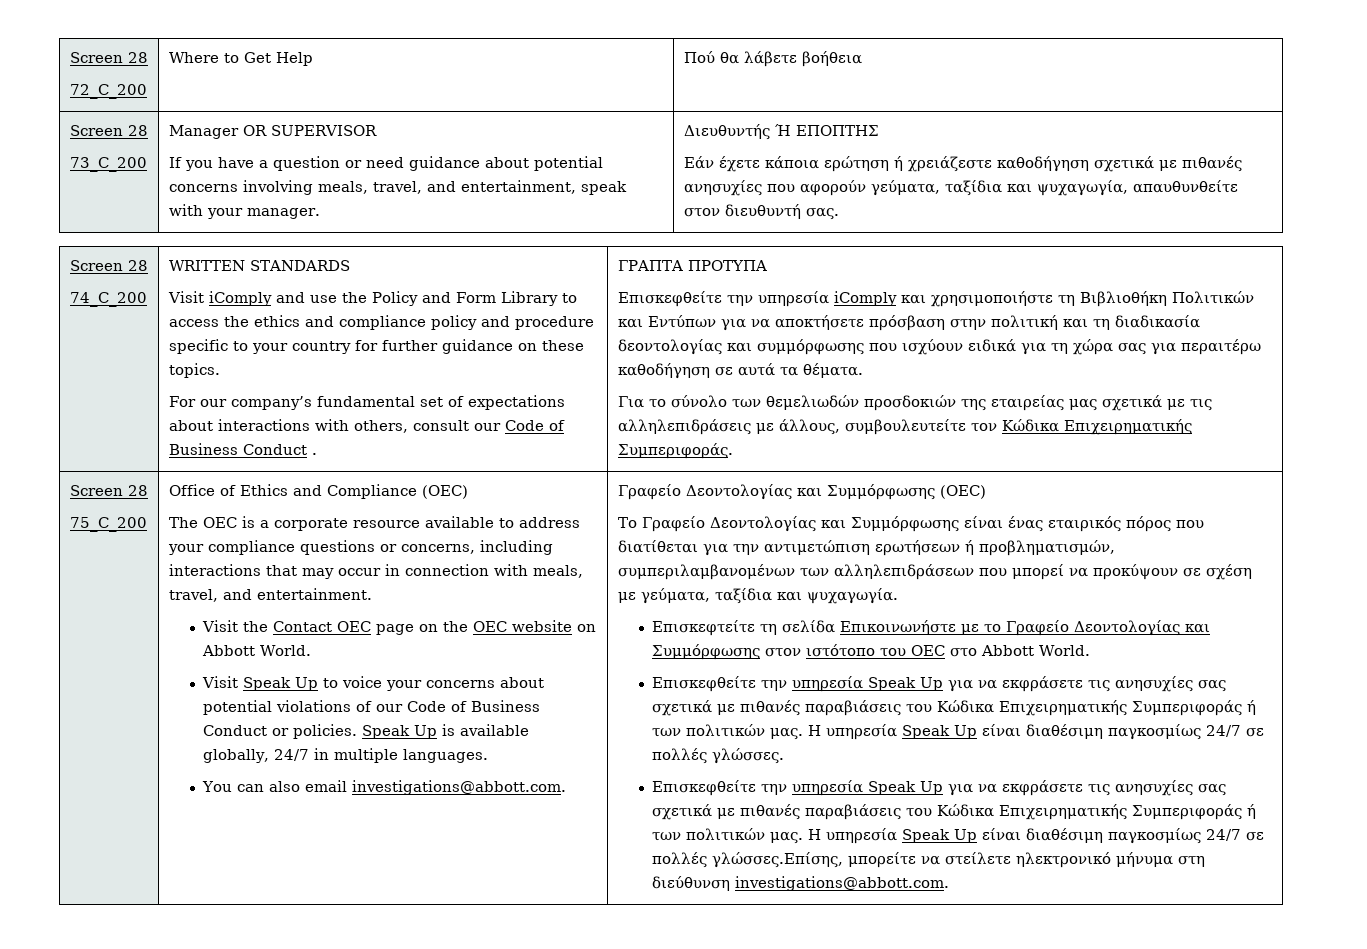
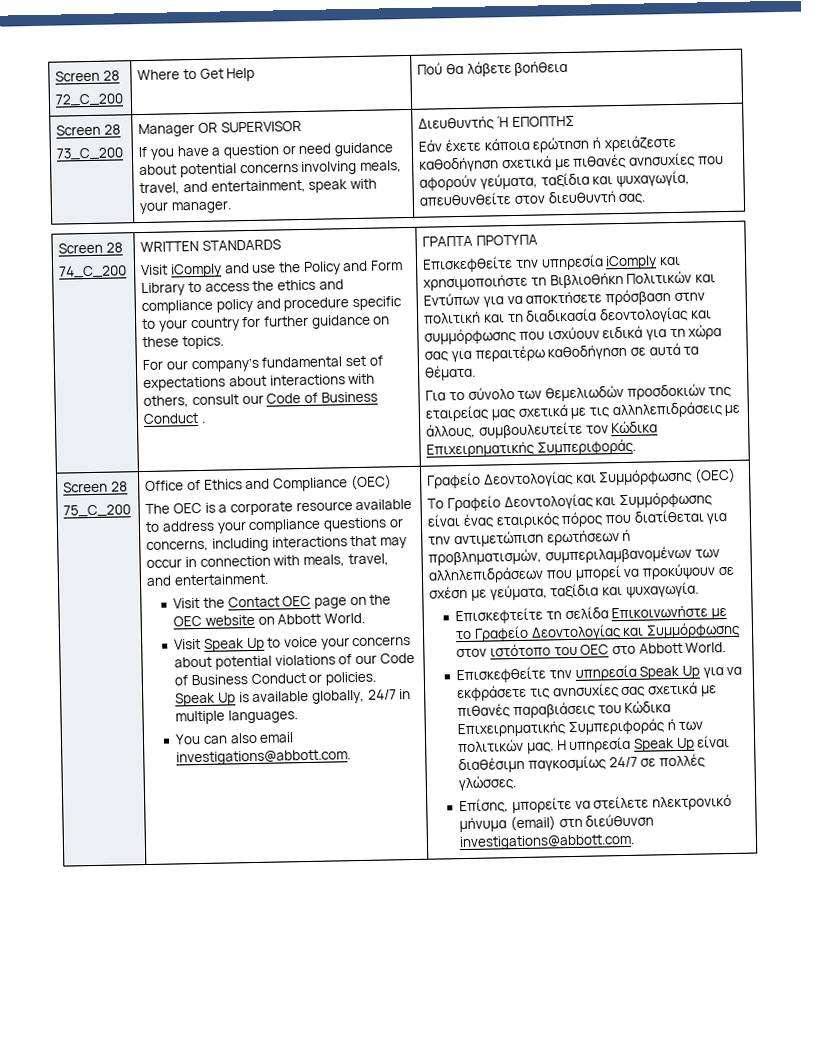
- Εάν έχετε κάποια ερώτηση ή χρειάζεστε καθοδήγηση σχετικά με πιθανές ανησυχίες που αφορούν γεύματα, ταξίδια και ψυχαγωγία, απαυθυνθείτε στον διευθυντή σας.
+ Εάν έχετε κάποια ερώτηση ή χρειάζεστε καθοδήγηση σχετικά με πιθανές ανησυχίες που αφορούν γεύματα, ταξίδια και ψυχαγωγία, απευθυνθείτε στον διευθυντή σας.
- Επισκεφθείτε την υπηρεσία Speak Up για να εκφράσετε τις ανησυχίες σας σχετικά με πιθανές παραβιάσεις του Κώδικα Επιχειρηματικής Συμπεριφοράς ή των πολιτικών μας. Η υπηρεσία Speak Up είναι διαθέσιμη παγκοσμίως 24/7 σε πολλές γλώσσες.Επίσης, μπορείτε να στείλετε ηλεκτρονικό μήνυμα στη διεύθυνση investigations@abbott.com.
+ Επίσης, μπορείτε να στείλετε ηλεκτρονικό μήνυμα (email) στη διεύθυνση investigations@abbott.com.

